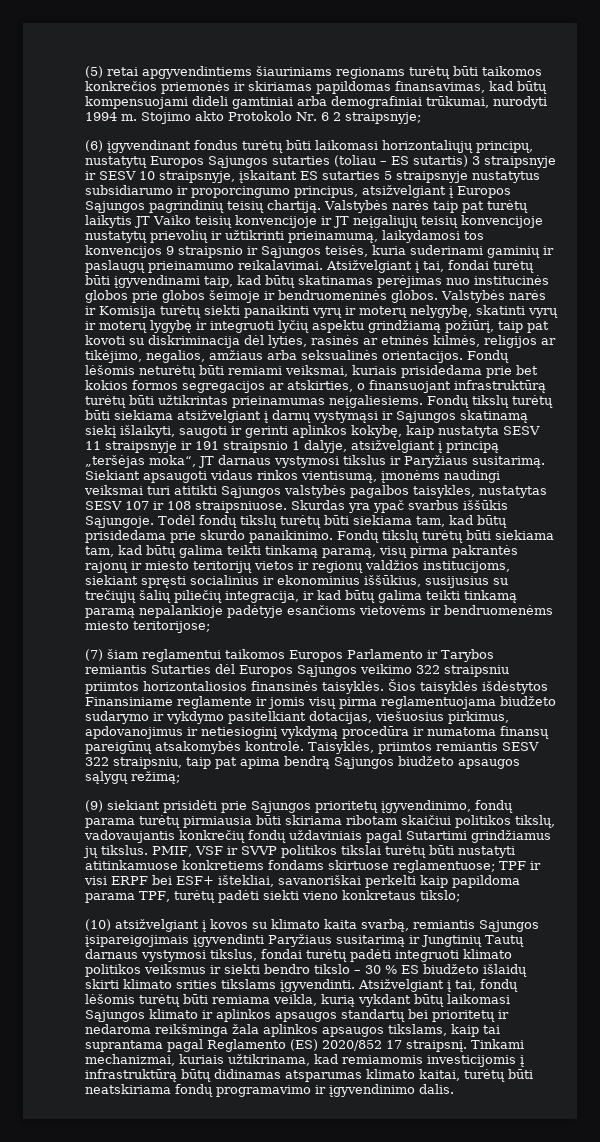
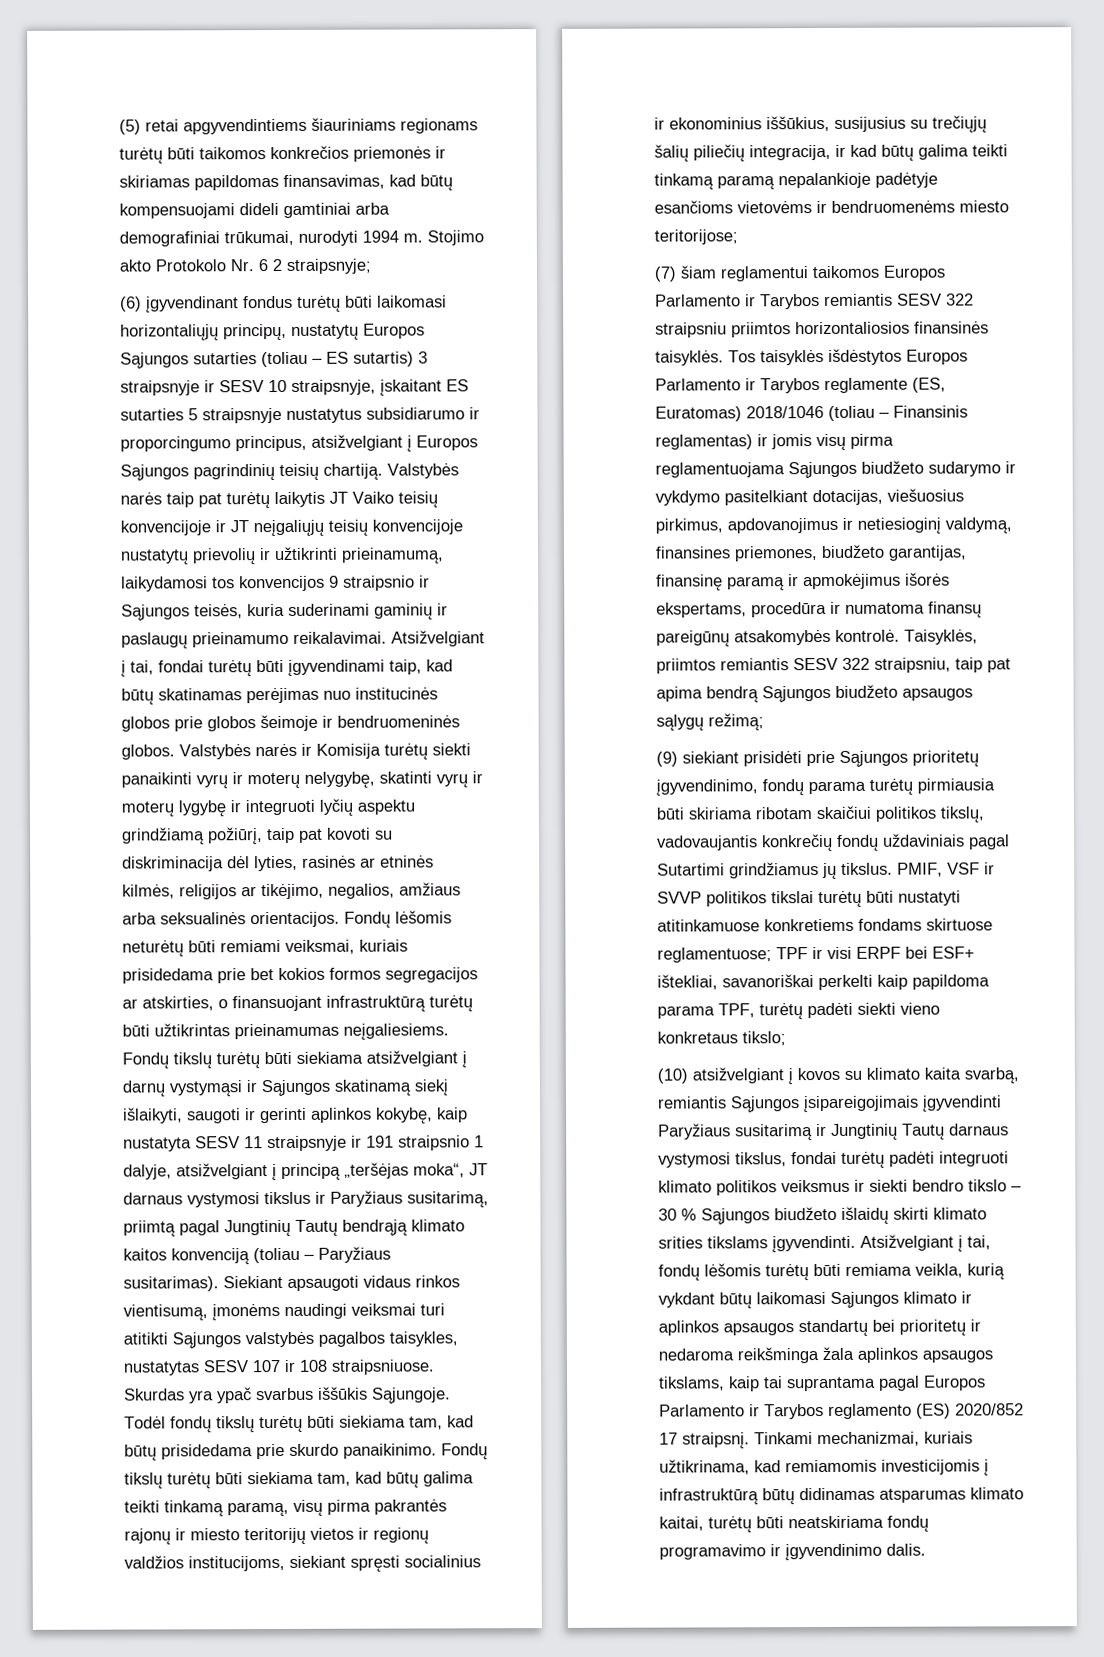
- Fondų tikslų turėtų būti siekiama atsižvelgiant į darnų vystymąsi ir Sąjungos skatinamą siekį išlaikyti, saugoti ir gerinti aplinkos kokybę, kaip nustatyta SESV 11 straipsnyje ir 191 straipsnio 1 dalyje, atsižvelgiant į principą „teršėjas moka“, JT darnaus vystymosi tikslus ir Paryžiaus susitarimą.
+ Fondų tikslų turėtų būti siekiama atsižvelgiant į darnų vystymąsi ir Sąjungos skatinamą siekį išlaikyti, saugoti ir gerinti aplinkos kokybę, kaip nustatyta SESV 11 straipsnyje ir 191 straipsnio 1 dalyje, atsižvelgiant į principą „teršėjas moka“, JT darnaus vystymosi tikslus ir Paryžiaus susitarimą, priimtą pagal Jungtinių Tautų bendrąją klimato kaitos konvenciją (toliau – Paryžiaus susitarimas).
- (7) šiam reglamentui taikomos Europos Parlamento ir Tarybos remiantis Sutarties dėl Europos Sąjungos veikimo 322 straipsniu priimtos horizontaliosios finansinės taisyklės.
+ (7) šiam reglamentui taikomos Europos Parlamento ir Tarybos remiantis SESV 322 straipsniu priimtos horizontaliosios finansinės taisyklės.
- Šios taisyklės išdėstytos Finansiniame reglamente ir jomis visų pirma reglamentuojama biudžeto sudarymo ir vykdymo pasitelkiant dotacijas, viešuosius pirkimus, apdovanojimus ir netiesioginį vykdymą procedūra ir numatoma finansų pareigūnų atsakomybės kontrolė.
+ Tos taisyklės išdėstytos Europos Parlamento ir Tarybos reglamente (ES, Euratomas) 2018/1046 (toliau – Finansinis reglamentas) ir jomis visų pirma reglamentuojama Sąjungos biudžeto sudarymo ir vykdymo pasitelkiant dotacijas, viešuosius pirkimus, apdovanojimus ir netiesioginį valdymą, finansines priemones, biudžeto garantijas, finansinę paramą ir apmokėjimus išorės ekspertams, procedūra ir numatoma finansų pareigūnų atsakomybės kontrolė.
- (10) atsižvelgiant į kovos su klimato kaita svarbą, remiantis Sąjungos įsipareigojimais įgyvendinti Paryžiaus susitarimą ir Jungtinių Tautų darnaus vystymosi tikslus, fondai turėtų padėti integruoti klimato politikos veiksmus ir siekti bendro tikslo – 30 % ES biudžeto išlaidų skirti klimato srities tikslams įgyvendinti.
+ (10) atsižvelgiant į kovos su klimato kaita svarbą, remiantis Sąjungos įsipareigojimais įgyvendinti Paryžiaus susitarimą ir Jungtinių Tautų darnaus vystymosi tikslus, fondai turėtų padėti integruoti klimato politikos veiksmus ir siekti bendro tikslo – 30 % Sąjungos biudžeto išlaidų skirti klimato srities tikslams įgyvendinti.
- Atsižvelgiant į tai, fondų lėšomis turėtų būti remiama veikla, kurią vykdant būtų laikomasi Sąjungos klimato ir aplinkos apsaugos standartų bei prioritetų ir nedaroma reikšminga žala aplinkos apsaugos tikslams, kaip tai suprantama pagal Reglamento (ES) 2020/852 17 straipsnį.
+ Atsižvelgiant į tai, fondų lėšomis turėtų būti remiama veikla, kurią vykdant būtų laikomasi Sąjungos klimato ir aplinkos apsaugos standartų bei prioritetų ir nedaroma reikšminga žala aplinkos apsaugos tikslams, kaip tai suprantama pagal Europos Parlamento ir Tarybos reglamento (ES) 2020/852 17 straipsnį.

